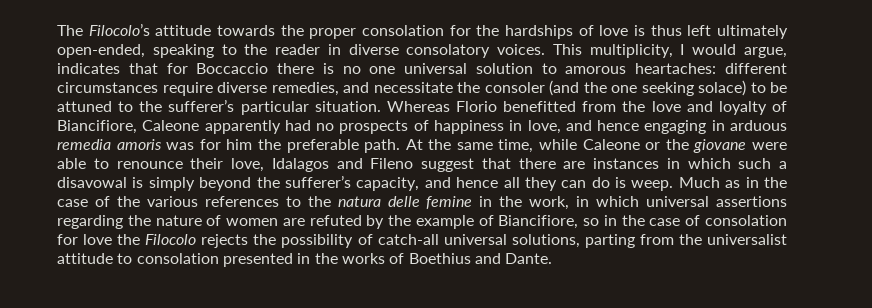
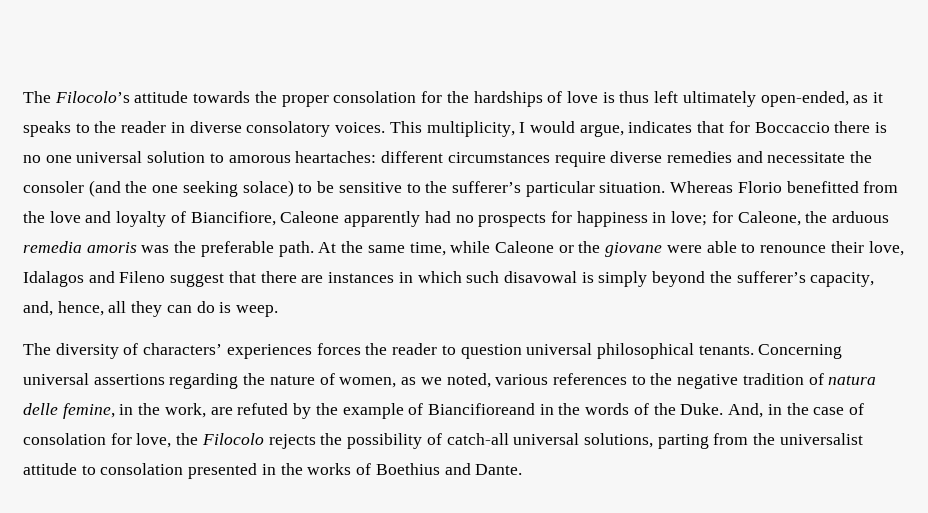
- The Filocolo’s attitude towards the proper consolation for the hardships of love is thus left ultimately open-ended, speaking to the reader in diverse consolatory voices.
+ The Filocolo’s attitude towards the proper consolation for the hardships of love is thus left ultimately open-ended, as it speaks to the reader in diverse consolatory voices.
- This multiplicity, I would argue, indicates that for Boccaccio there is no one universal solution to amorous heartaches: different circumstances require diverse remedies, and necessitate the consoler (and the one seeking solace) to be attuned to the sufferer’s particular situation.
+ This multiplicity, I would argue, indicates that for Boccaccio there is no one universal solution to amorous heartaches: different circumstances require diverse remedies and necessitate the consoler (and the one seeking solace) to be sensitive to the sufferer’s particular situation.
- Whereas Florio benefitted from the love and loyalty of Biancifiore, Caleone apparently had no prospects of happiness in love, and hence engaging in arduous remedia amoris was for him the preferable path.
+ Whereas Florio benefitted from the love and loyalty of Biancifiore, Caleone apparently had no prospects for happiness in love; for Caleone, the arduous remedia amoris was the preferable path.
- At the same time, while Caleone or the giovane were able to renounce their love, Idalagos and Fileno suggest that there are instances in which such a disavowal is simply beyond the sufferer’s capacity, and hence all they can do is weep. Much as in the case of the various references to the natura delle femine in the work, in which universal assertions regarding the nature of women are refuted by the example of Biancifiore, so in the case of consolation for love the Filocolo rejects the possibility of catch-all universal solutions, parting from the universalist attitude to consolation presented in the works of Boethius and Dante.
+ At the same time, while Caleone or the giovane were able to renounce their love, Idalagos and Fileno suggest that there are instances in which such disavowal is simply beyond the sufferer’s capacity, and, hence, all they can do is weep.
+ The diversity of characters’ experiences forces the reader to question universal philosophical tenants. Concerning universal assertions regarding the nature of women, as we noted, various references to the negative tradition of natura delle femine, in the work, are refuted by the example of Biancifioreand in the words of the Duke. And, in the case of consolation for love, the Filocolo rejects the possibility of catch-all universal solutions, parting from the universalist attitude to consolation presented in the works of Boethius and Dante.

